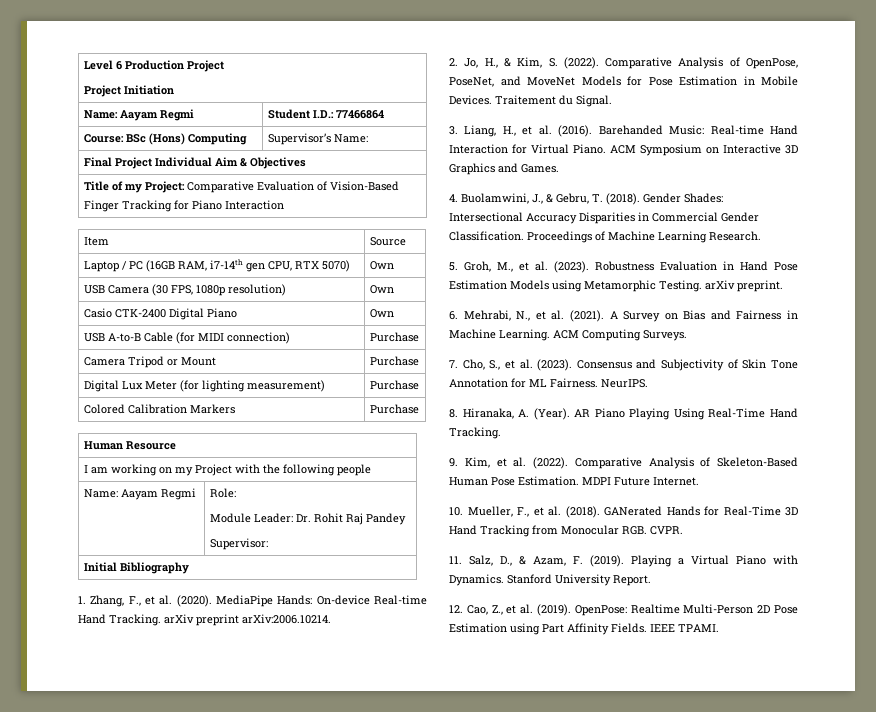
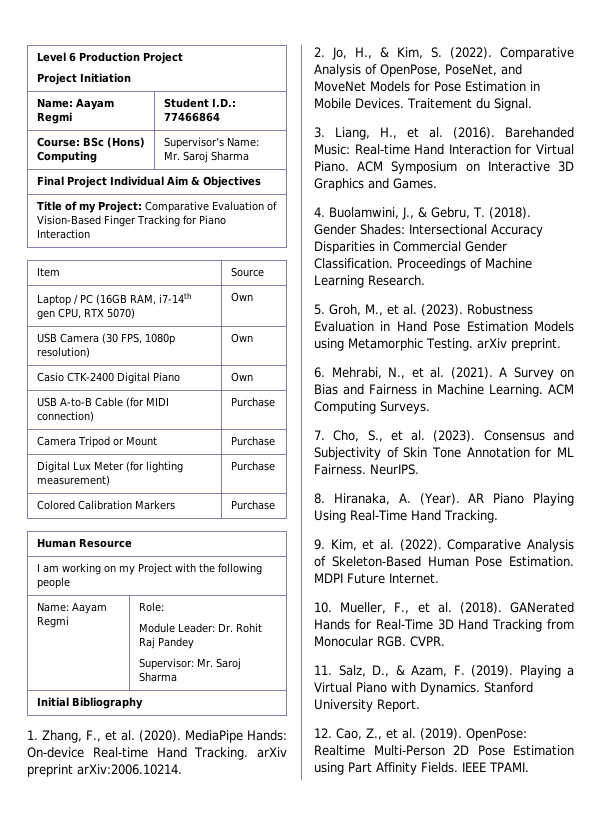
- Course: BSc (Hons) Computing | Supervisor’s Name:
+ Course: BSc (Hons) Computing | Supervisor’s Name: Mr. Saroj Sharma
  Name: Aayam Regmi | Role:
  Module Leader: Dr. Rohit Raj Pandey
- Supervisor:
+ Supervisor: Mr. Saroj Sharma

